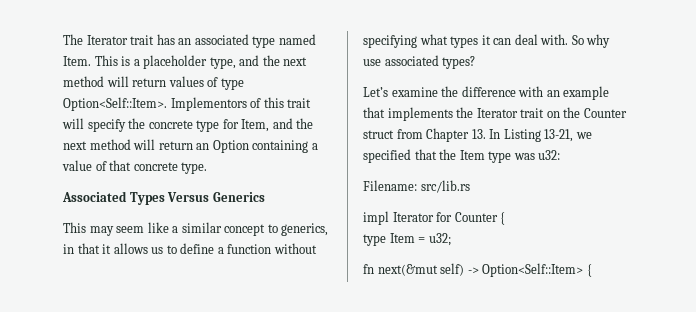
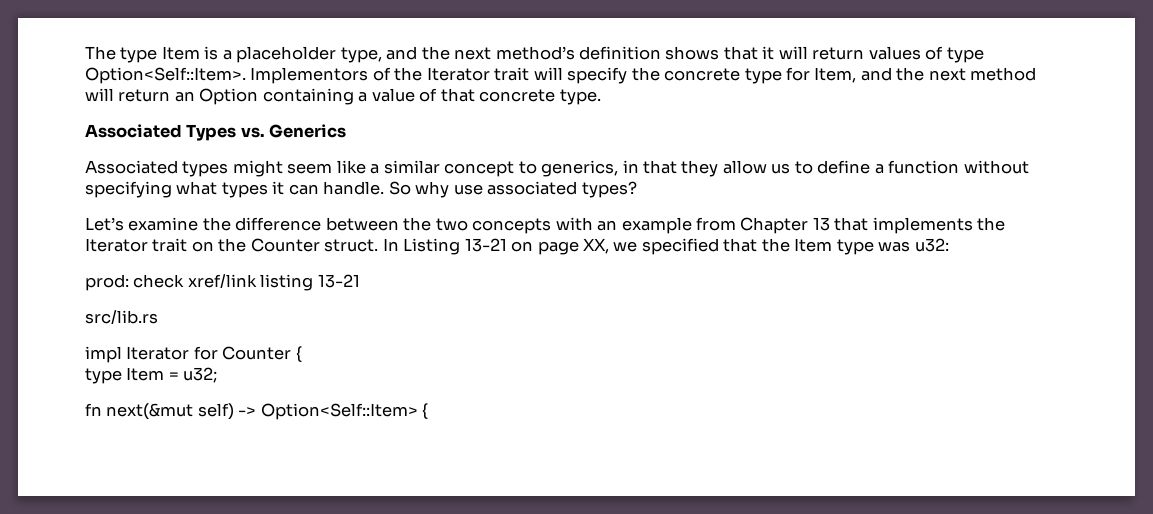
- The Iterator trait has an associated type named Item. This is a placeholder type, and the next method will return values of type Option<Self::Item>.
+ The type Item is a placeholder type, and the next method’s definition shows that it will return values of type Option<Self::Item>.
- Implementors of this trait will specify the concrete type for Item, and the next method will return an Option containing a value of that concrete type.
+ Implementors of the Iterator trait will specify the concrete type for Item, and the next method will return an Option containing a value of that concrete type.
- Associated Types Versus Generics
+ Associated Types vs. Generics
- This may seem like a similar concept to generics, in that it allows us to define a function without specifying what types it can deal with.
+ Associated types might seem like a similar concept to generics, in that they allow us to define a function without specifying what types it can handle.
- Let’s examine the difference with an example that implements the Iterator trait on the Counter struct from Chapter 13. In Listing 13-21, we specified that the Item type was u32:
+ Let’s examine the difference between the two concepts with an example from Chapter 13 that implements the Iterator trait on the Counter struct. In Listing 13-21 on page XX, we specified that the Item type was u32:
- Filename: src/lib.rs
+ prod: check xref/link listing 13-21
+ src/lib.rs

